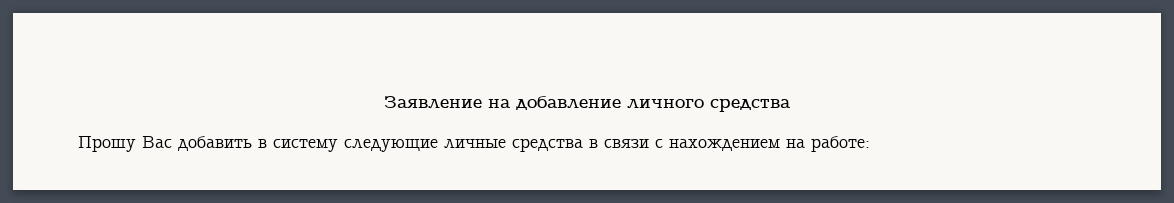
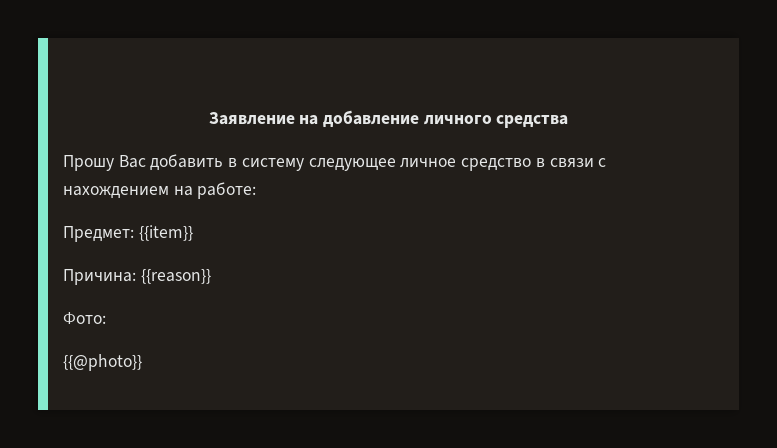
- Прошу Вас добавить в систему следующие личные средства в связи с нахождением на работе:
+ Прошу Вас добавить в систему следующее личное средство в связи с нахождением на работе:
+ Предмет: {{item}}
+ Причина: {{reason}}
+ Фото:
+ {{@photo}}

